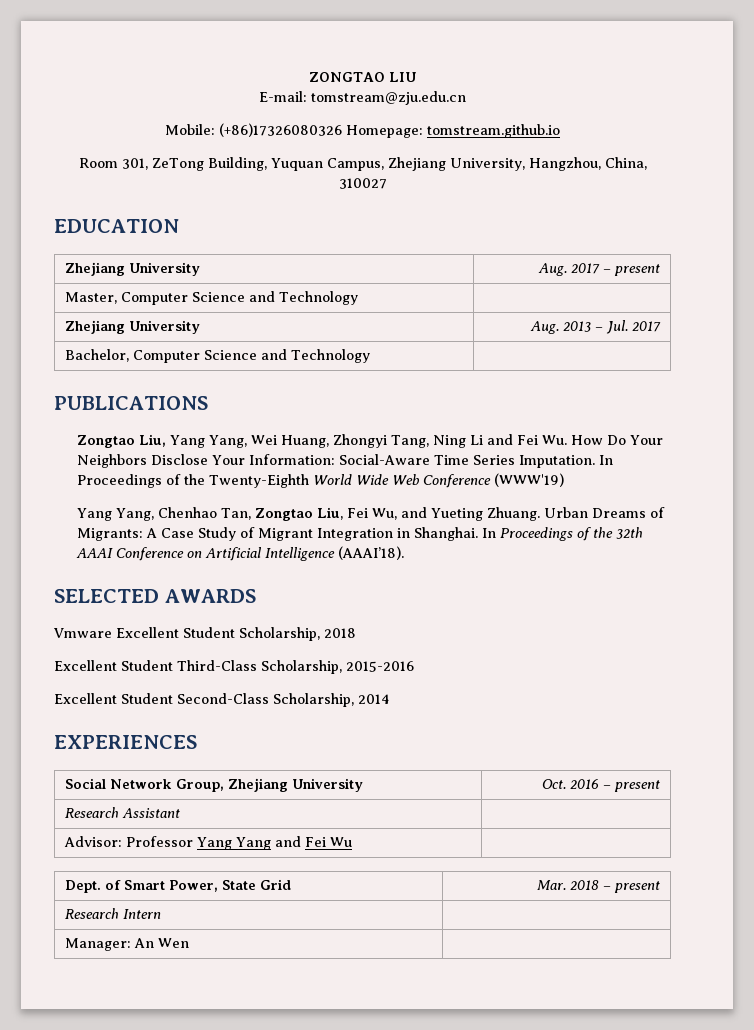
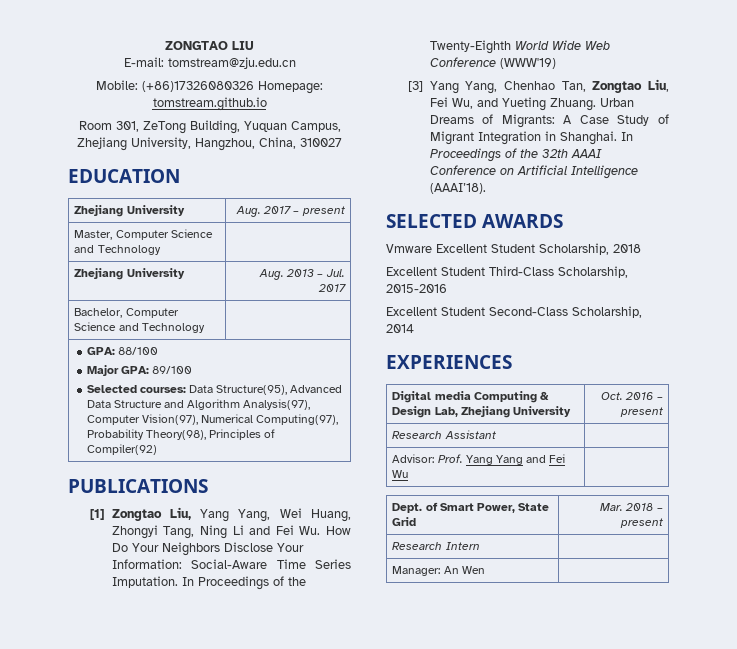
+ GPA: 88/100
+ Major GPA: 89/100
+ Selected courses: Data Structure(95), Advanced Data Structure and Algorithm Analysis(97), Computer Vision(97), Numerical Computing(97), Probability Theory(98), Principles of Compiler(92)
- Zongtao Liu, Yang Yang, Wei Huang, Zhongyi Tang, Ning Li and Fei Wu. How Do Your Neighbors Disclose Your Information: Social-Aware Time Series Imputation.
+ [1] Zongtao Liu, Yang Yang, Wei Huang, Zhongyi Tang, Ning Li and Fei Wu. How Do Your Neighbors Disclose Your Information: Social-Aware Time Series Imputation.
- Yang Yang, Chenhao Tan, Zongtao Liu, Fei Wu, and Yueting Zhuang.
+ [3] Yang Yang, Chenhao Tan, Zongtao Liu, Fei Wu, and Yueting Zhuang.
- Social Network Group, Zhejiang University | Oct. 2016 – present
+ Digital media Computing & Design Lab, Zhejiang University | Oct. 2016 – present
- Advisor: Professor Yang Yang and Fei Wu |
+ Advisor: Prof. Yang Yang and Fei Wu |

